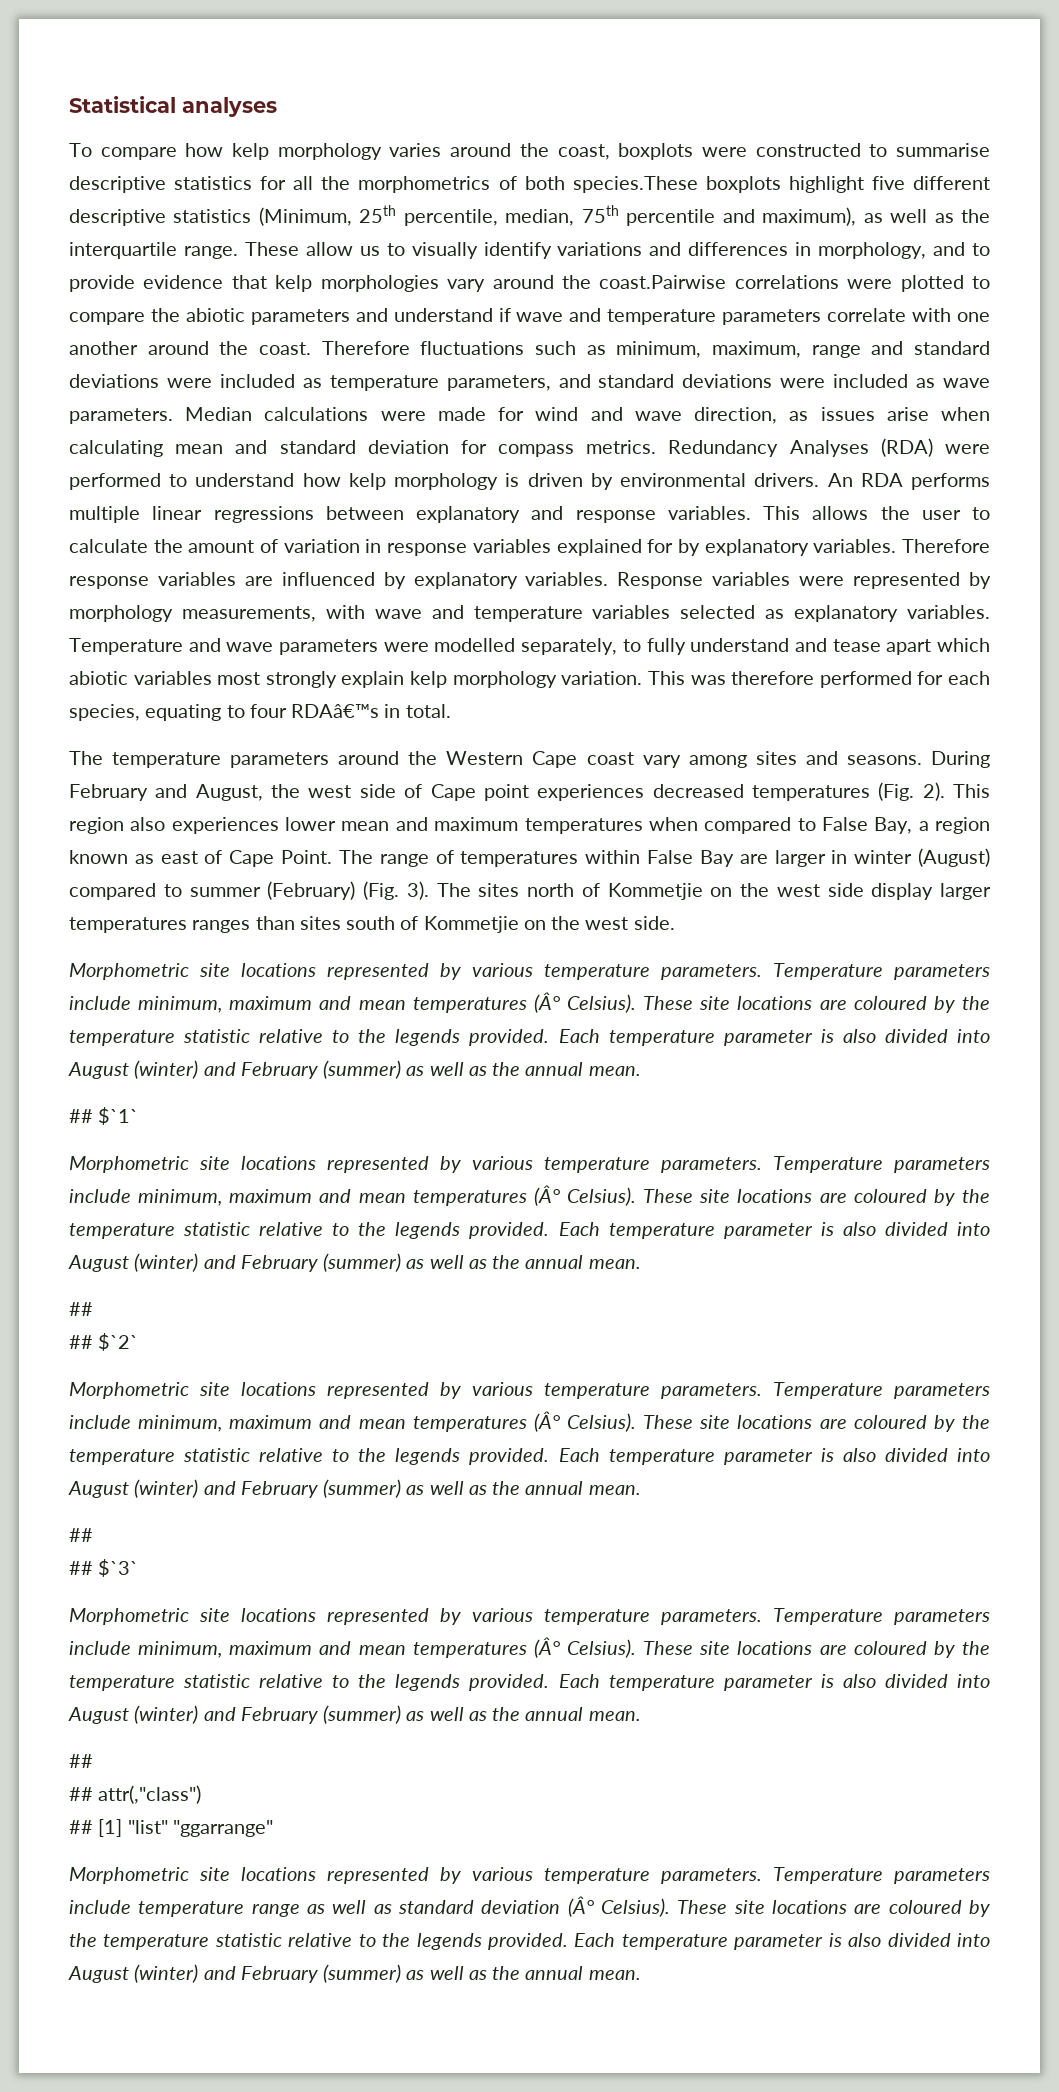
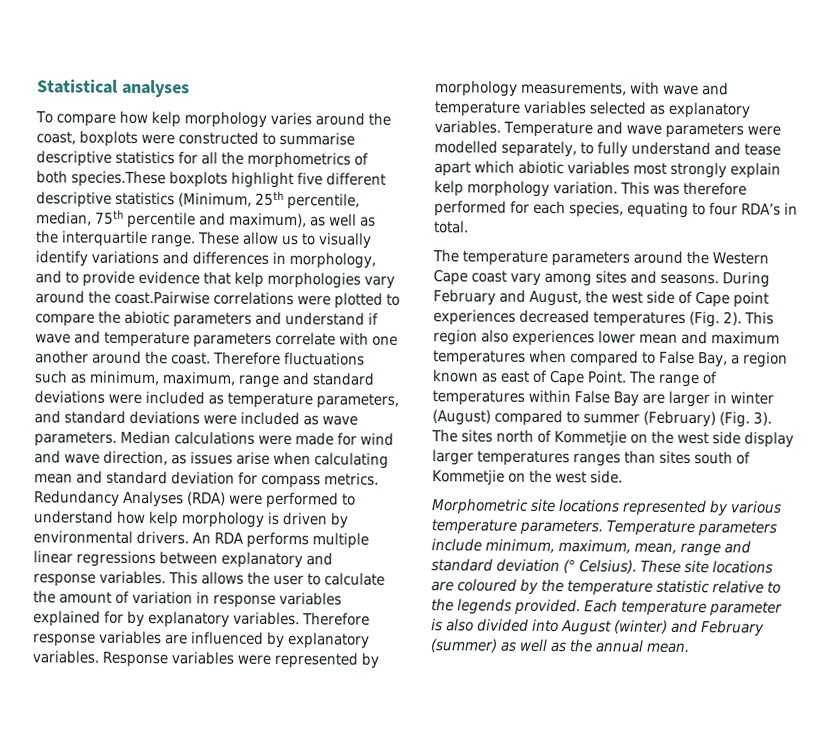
- This was therefore performed for each species, equating to four RDAâ€™s in total.
+ This was therefore performed for each species, equating to four RDA’s in total.
  The sites north of Kommetjie on the west side display larger temperatures ranges than sites south of Kommetjie on the west side.
- Morphometric site locations represented by various temperature parameters. Temperature parameters include minimum, maximum and mean temperatures (Â° Celsius).
+ Morphometric site locations represented by various temperature parameters. Temperature parameters include minimum, maximum, mean, range and standard deviation (° Celsius).
- ## $`1`
- Morphometric site locations represented by various temperature parameters. Temperature parameters include minimum, maximum and mean temperatures (Â° Celsius). These site locations are coloured by the temperature statistic relative to the legends provided. Each temperature parameter is also divided into August (winter) and February (summer) as well as the annual mean.
- ##
- ## $`2`
- Morphometric site locations represented by various temperature parameters. Temperature parameters include minimum, maximum and mean temperatures (Â° Celsius). These site locations are coloured by the temperature statistic relative to the legends provided. Each temperature parameter is also divided into August (winter) and February (summer) as well as the annual mean.
- ##
- ## $`3`
- Morphometric site locations represented by various temperature parameters. Temperature parameters include minimum, maximum and mean temperatures (Â° Celsius). These site locations are coloured by the temperature statistic relative to the legends provided. Each temperature parameter is also divided into August (winter) and February (summer) as well as the annual mean.
- ##
- ## attr(,"class")
- ## [1] "list" "ggarrange"
- Morphometric site locations represented by various temperature parameters. Temperature parameters include temperature range as well as standard deviation (Â° Celsius). These site locations are coloured by the temperature statistic relative to the legends provided. Each temperature parameter is also divided into August (winter) and February (summer) as well as the annual mean.

